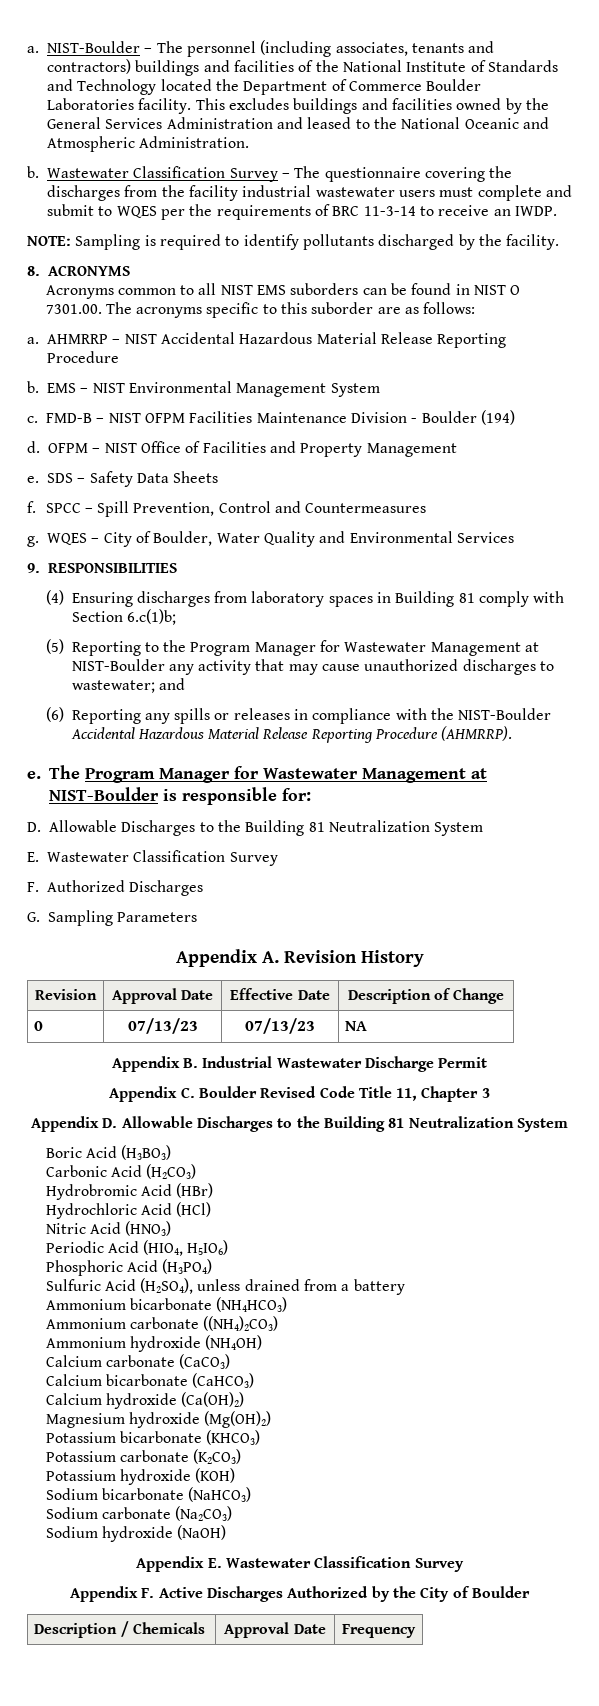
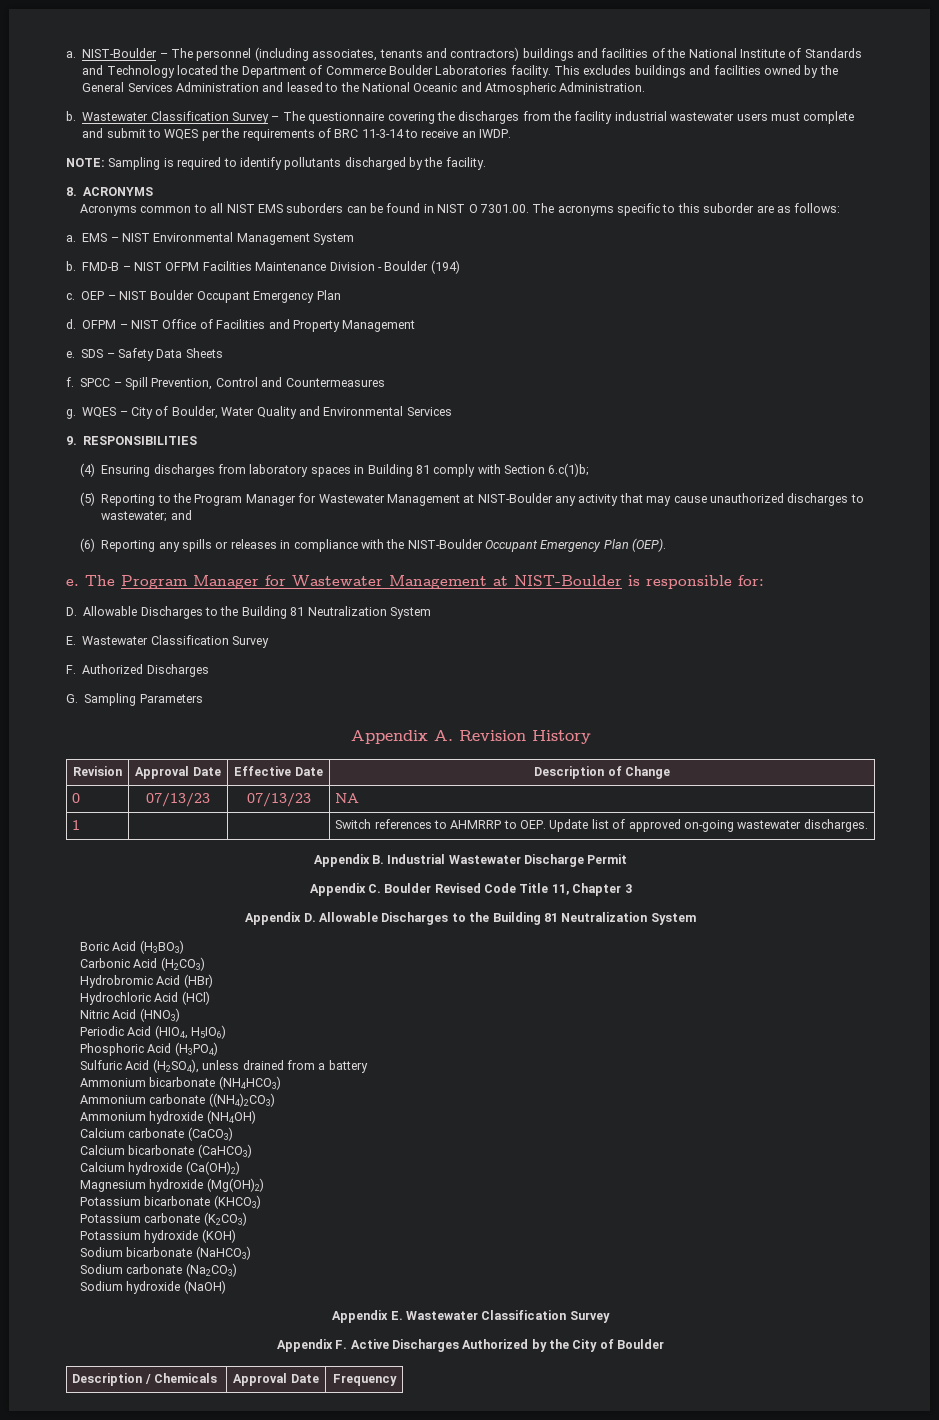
- AHMRRP – NIST Accidental Hazardous Material Release Reporting Procedure
- b.
  EMS – NIST Environmental Management System
- c.
+ b.
+ c. OEP – NIST Boulder Occupant Emergency Plan
- (6) Reporting any spills or releases in compliance with the NIST-Boulder Accidental Hazardous Material Release Reporting Procedure (AHMRRP).
+ (6) Reporting any spills or releases in compliance with the NIST-Boulder Occupant Emergency Plan (OEP).
+ 1 | | | Switch references to AHMRRP to OEP. Update list of approved on-going wastewater discharges.

